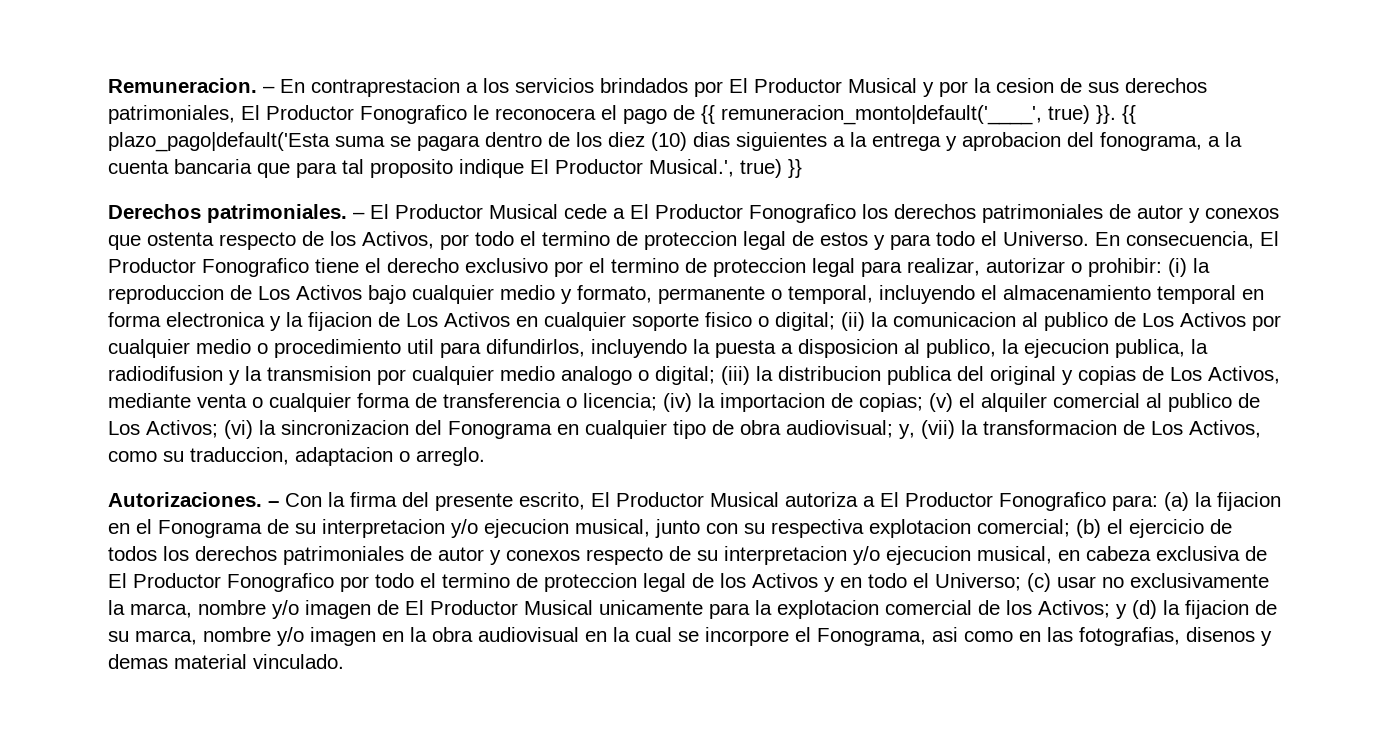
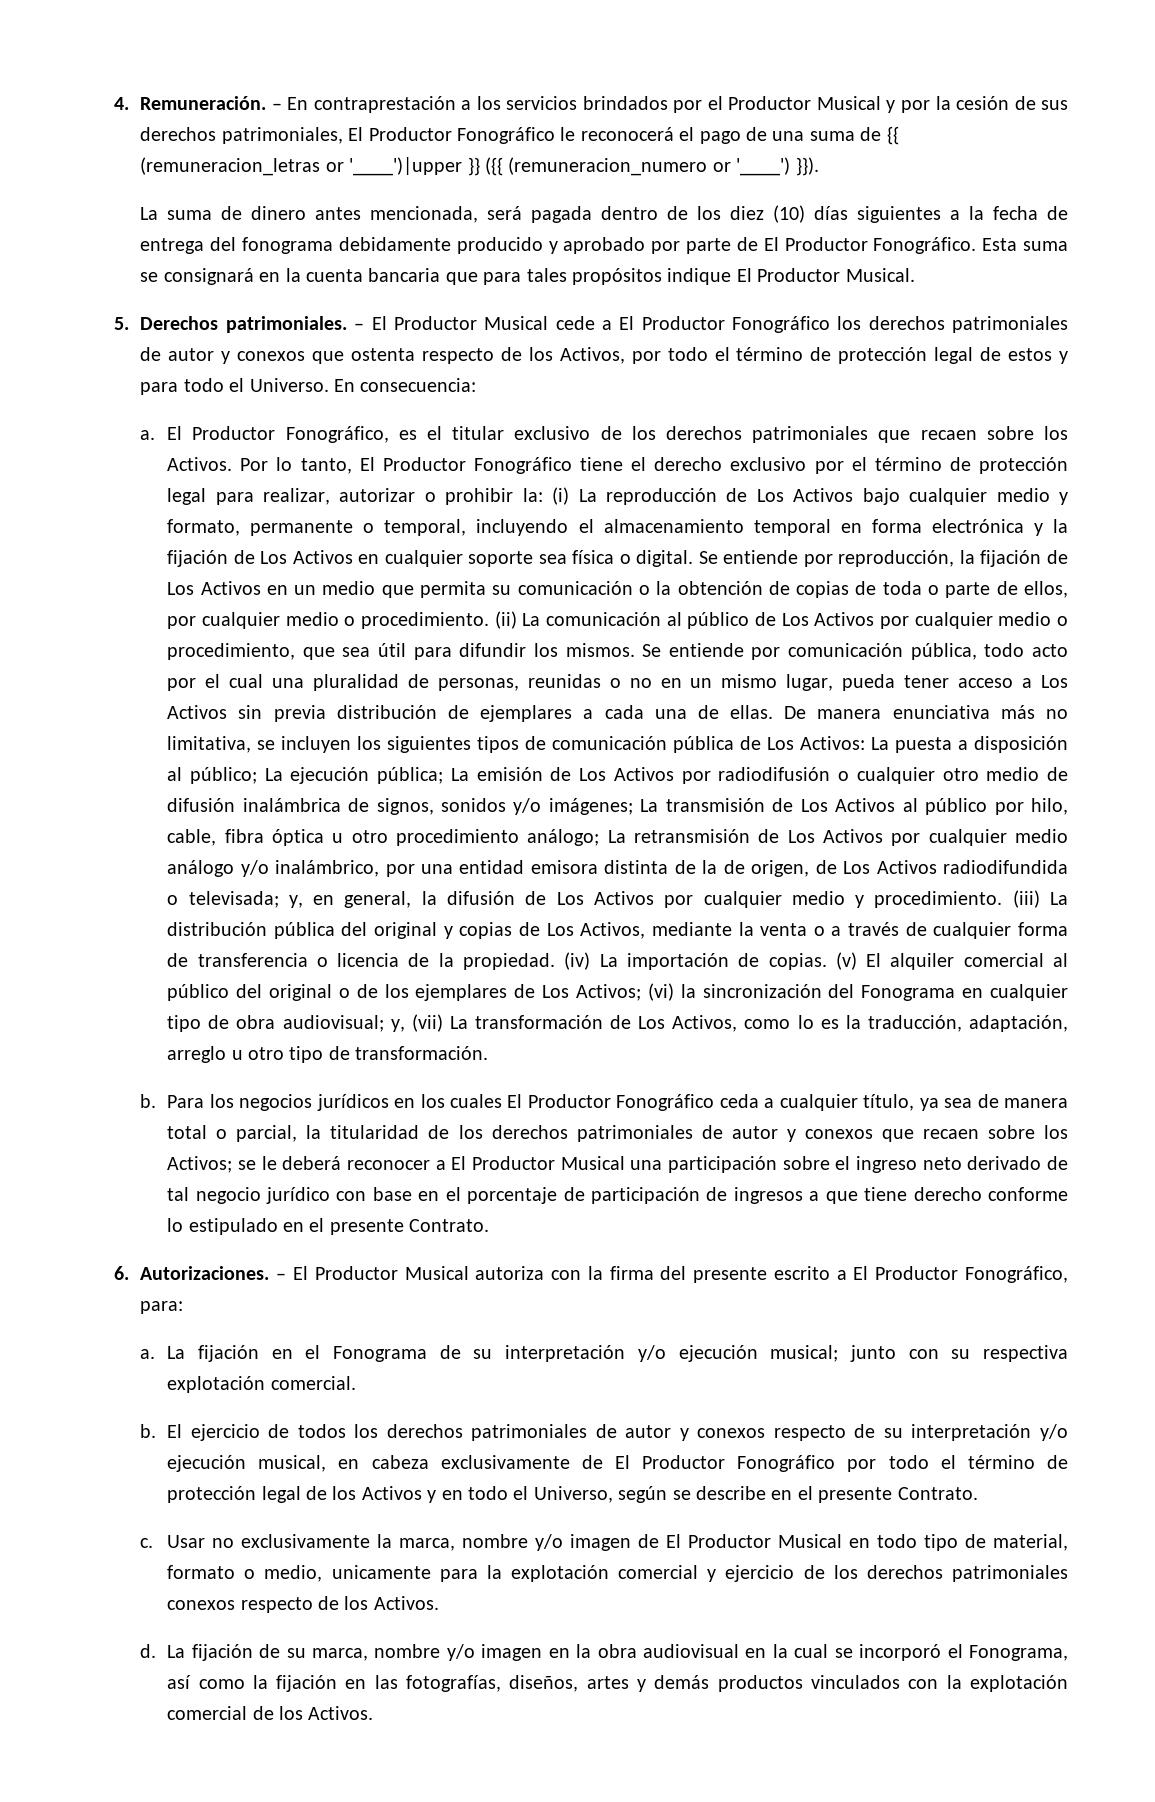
- Remuneracion.
+ 4. Remuneración.
- – En contraprestacion a los servicios brindados por El Productor Musical y por la cesion de sus derechos patrimoniales, El Productor Fonografico le reconocera el pago de {{ remuneracion_monto|default('____', true) }}. {{ plazo_pago|default('Esta suma se pagara dentro de los diez (10) dias siguientes a la entrega y aprobacion del fonograma, a la cuenta bancaria que para tal proposito indique El Productor Musical.', true) }}
- Derechos patrimoniales.
+ – En contraprestación a los servicios brindados por el Productor Musical y por la cesión de sus derechos patrimoniales, El Productor Fonográfico le reconocerá el pago de una suma de {{ (remuneracion_letras or '____')|upper }} ({{ (remuneracion_numero or '____') }}).
+ La suma de dinero antes mencionada, será pagada dentro de los diez (10) días siguientes a la fecha de entrega del fonograma debidamente producido y aprobado por parte de El Productor Fonográfico. Esta suma se consignará en la cuenta bancaria que para tales propósitos indique El Productor Musical.
+ 5. Derechos patrimoniales.
- – El Productor Musical cede a El Productor Fonografico los derechos patrimoniales de autor y conexos que ostenta respecto de los Activos, por todo el termino de proteccion legal de estos y para todo el Universo.
+ – El Productor Musical cede a El Productor Fonográfico los derechos patrimoniales de autor y conexos que ostenta respecto de los Activos, por todo el término de protección legal de estos y para todo el Universo.
- En consecuencia, El Productor Fonografico tiene el derecho exclusivo por el termino de proteccion legal para realizar, autorizar o prohibir: (i) la reproduccion de Los Activos bajo cualquier medio y formato, permanente o temporal, incluyendo el almacenamiento temporal en forma electronica y la fijacion de Los Activos en cualquier soporte fisico o digital; (ii) la comunicacion al publico de Los Activos por cualquier medio o procedimiento util para difundirlos, incluyendo la puesta a disposicion al publico, la ejecucion publica, la radiodifusion y la transmision por cualquier medio analogo o digital; (iii) la distribucion publica del original y copias de Los Activos, mediante venta o cualquier forma de transferencia o licencia; (iv) la importacion de copias; (v) el alquiler comercial al publico de Los Activos;
+ En consecuencia:
+ a. El Productor Fonográfico, es el titular exclusivo de los derechos patrimoniales que recaen sobre los Activos. Por lo tanto, El Productor Fonográfico tiene el derecho exclusivo por el término de protección legal para realizar, autorizar o prohibir la: (i) La reproducción de Los Activos bajo cualquier medio y formato, permanente o temporal, incluyendo el almacenamiento temporal en forma electrónica y la fijación de Los Activos en cualquier soporte sea física o digital. Se entiende por reproducción, la fijación de Los Activos en un medio que permita su comunicación o la obtención de copias de toda o parte de ellos, por cualquier medio o procedimiento. (ii) La comunicación al público de Los Activos por cualquier medio o procedimiento, que sea útil para difundir los mismos. Se entiende por comunicación pública, todo acto por el cual una pluralidad de personas, reunidas o no en un mismo lugar, pueda tener acceso a Los Activos sin previa distribución de ejemplares a cada una de ellas. De manera enunciativa más no limitativa, se incluyen los siguientes tipos de comunicación pública de Los Activos: La puesta a disposición al público; La ejecución pública; La emisión de Los Activos por radiodifusión o cualquier otro medio de difusión inalámbrica de signos, sonidos y/o imágenes; La transmisión de Los Activos al público por hilo, cable, fibra óptica u otro procedimiento análogo; La retransmisión de Los Activos por cualquier medio análogo y/o inalámbrico, por una entidad emisora distinta de la de origen, de Los Activos radiodifundida o televisada; y, en general, la difusión de Los Activos por cualquier medio y procedimiento. (iii) La distribución pública del original y copias de Los Activos, mediante la venta o a través de cualquier forma de transferencia o licencia de la propiedad. (iv) La importación de copias. (v) El alquiler comercial al público del original o de los ejemplares de Los Activos;
- (vi) la sincronizacion del Fonograma en cualquier tipo de obra audiovisual;
+ (vi) la sincronización del Fonograma en cualquier tipo de obra audiovisual;
- y, (vii) la transformacion de Los Activos, como su traduccion, adaptacion o arreglo.
- Autorizaciones. – Con la firma del presente escrito, El Productor Musical autoriza a El Productor Fonografico para: (a) la fijacion en el Fonograma de su interpretacion y/o ejecucion musical, junto con su respectiva explotacion comercial; (b) el ejercicio de todos los derechos patrimoniales de autor y conexos respecto de su interpretacion y/o ejecucion musical, en cabeza exclusiva de El Productor Fonografico por todo el termino de proteccion legal de los Activos y en todo el Universo; (c) usar no exclusivamente la marca, nombre y/o imagen de El Productor Musical unicamente para la explotacion comercial de los Activos; y (d) la fijacion de su marca, nombre y/o imagen en la obra audiovisual en la cual se incorpore el Fonograma, asi como en las fotografias, disenos y demas material vinculado.
+ y, (vii) La transformación de Los Activos, como lo es la traducción, adaptación, arreglo u otro tipo de transformación.
+ b. Para los negocios jurídicos en los cuales El Productor Fonográfico ceda a cualquier título, ya sea de manera total o parcial, la titularidad de los derechos patrimoniales de autor y conexos que recaen sobre los Activos; se le deberá reconocer a El Productor Musical una participación sobre el ingreso neto derivado de tal negocio jurídico con base en el porcentaje de participación de ingresos a que tiene derecho conforme lo estipulado en el presente Contrato.
+ 6. Autorizaciones. – El Productor Musical autoriza con la firma del presente escrito a El Productor Fonográfico, para:
+ a. La fijación en el Fonograma de su interpretación y/o ejecución musical; junto con su respectiva explotación comercial.
+ b. El ejercicio de todos los derechos patrimoniales de autor y conexos respecto de su interpretación y/o ejecución musical, en cabeza exclusivamente de El Productor Fonográfico por todo el término de protección legal de los Activos y en todo el Universo, según se describe en el presente Contrato.
+ c. Usar no exclusivamente la marca, nombre y/o imagen de El Productor Musical en todo tipo de material, formato o medio, unicamente para la explotación comercial y ejercicio de los derechos patrimoniales conexos respecto de los Activos.
+ d. La fijación de su marca, nombre y/o imagen en la obra audiovisual en la cual se incorporó el Fonograma, así como la fijación en las fotografías, diseños, artes y demás productos vinculados con la explotación comercial de los Activos.

